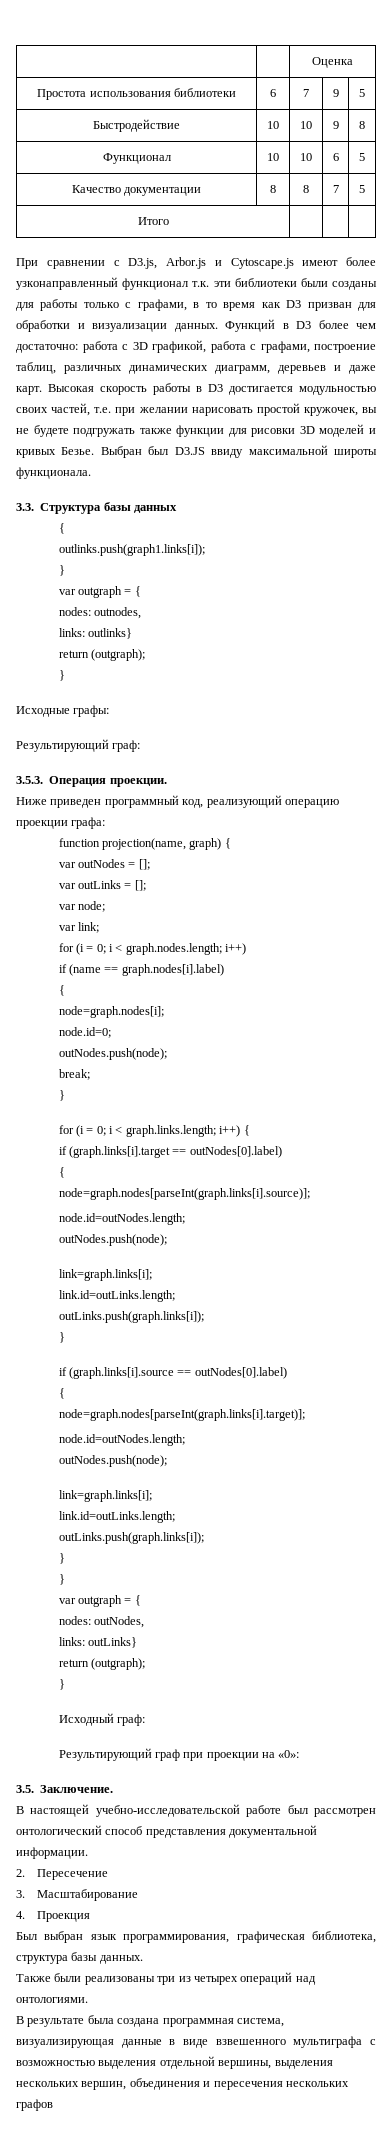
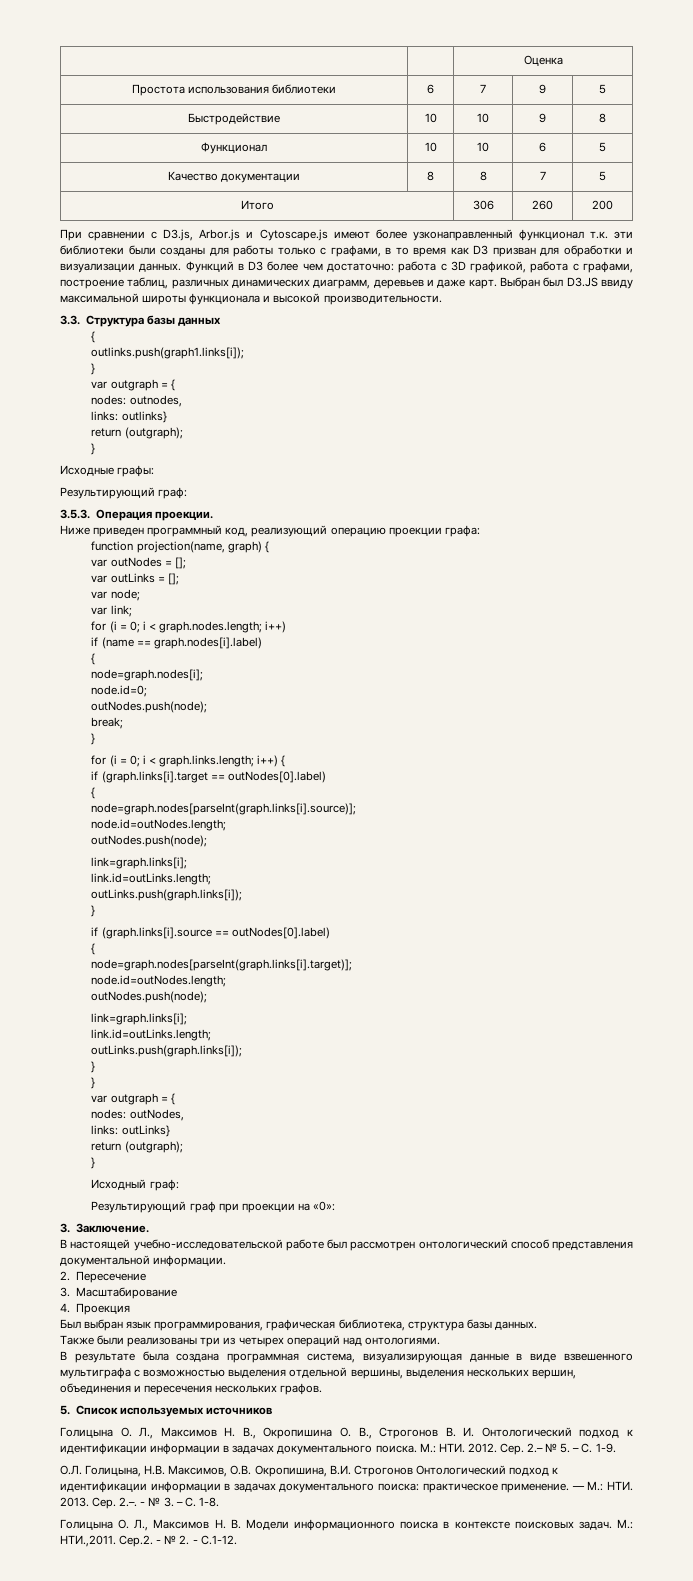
- Итого | | |
+ Итого | 306 | 260 | 200
- Высокая скорость работы в D3 достигается модульностью своих частей, т.е. при желании нарисовать простой кружочек, вы не будете подгружать также функции для рисовки 3D моделей и кривых Безье.
- Выбран был D3.JS ввиду максимальной широты функционала.
+ Выбран был D3.JS ввиду максимальной широты функционала и высокой производительности.
- 3.5. Заключение.
+ 3. Заключение.
- В результате была создана программная система, визуализирующая данные в виде взвешенного мультиграфа с возможностью выделения отдельной вершины, выделения нескольких вершин, объединения и пересечения нескольких графов
+ В результате была создана программная система, визуализирующая данные в виде взвешенного мультиграфа с возможностью выделения отдельной вершины, выделения нескольких вершин, объединения и пересечения нескольких графов.
+ 5. Список используемых источников
+ Голицына О. Л., Максимов Н. В., Окропишина О. В., Строгонов В. И. Онтологический подход к идентификации информации в задачах документального поиска. М.: НТИ. 2012. Сер. 2.– № 5. – С. 1-9.
+ О.Л. Голицына, Н.В. Максимов, О.В. Окропишина, В.И. Строгонов Онтологический подход к идентификации информации в задачах документального поиска: практическое применение. — М.: НТИ. 2013. Сер. 2.–. - № 3. – С. 1-8.
+ Голицына О. Л., Максимов Н. В. Модели информационного поиска в контексте поисковых задач. М.: НТИ.,2011. Сер.2. - № 2. - С.1-12.

